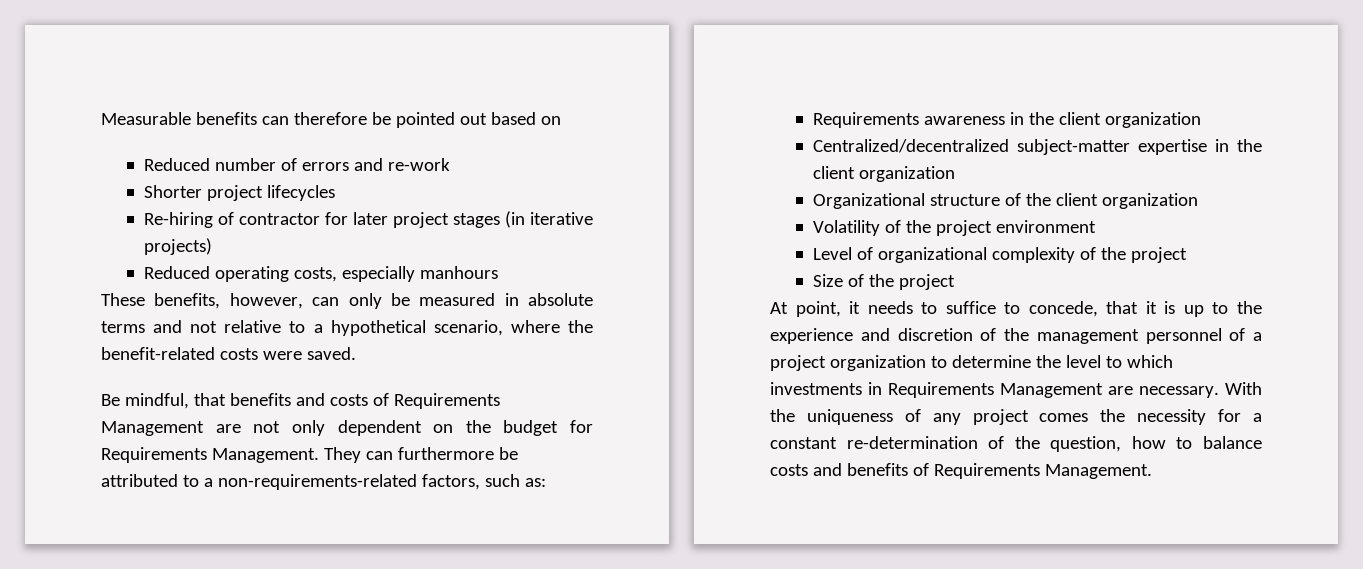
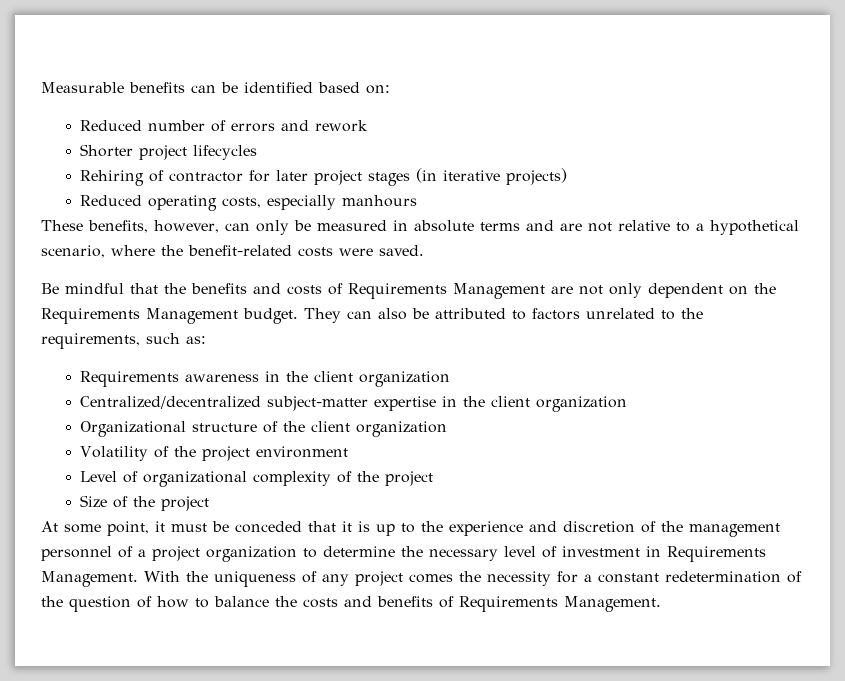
- Measurable benefits can therefore be pointed out based on
+ Measurable benefits can be identified based on:
- Reduced number of errors and re-work
+ Reduced number of errors and rework
- Re-hiring of contractor for later project stages (in iterative projects)
+ Rehiring of contractor for later project stages (in iterative projects)
- These benefits, however, can only be measured in absolute terms and not relative to a hypothetical scenario, where the benefit-related costs were saved.
+ These benefits, however, can only be measured in absolute terms and are not relative to a hypothetical scenario, where the benefit-related costs were saved.
- Be mindful, that benefits and costs of Requirements Management are not only dependent on the budget for Requirements Management.
+ Be mindful that the benefits and costs of Requirements Management are not only dependent on the Requirements Management budget.
- They can furthermore be attributed to a non-requirements-related factors, such as:
+ They can also be attributed to factors unrelated to the requirements, such as:
- At point, it needs to suffice to concede, that it is up to the experience and discretion of the management personnel of a project organization to determine the level to which investments in Requirements Management are necessary.
+ At some point, it must be conceded that it is up to the experience and discretion of the management personnel of a project organization to determine the necessary level of investment in Requirements Management.
- With the uniqueness of any project comes the necessity for a constant re-determination of the question, how to balance costs and benefits of Requirements Management.
+ With the uniqueness of any project comes the necessity for a constant redetermination of the question of how to balance the costs and benefits of Requirements Management.

